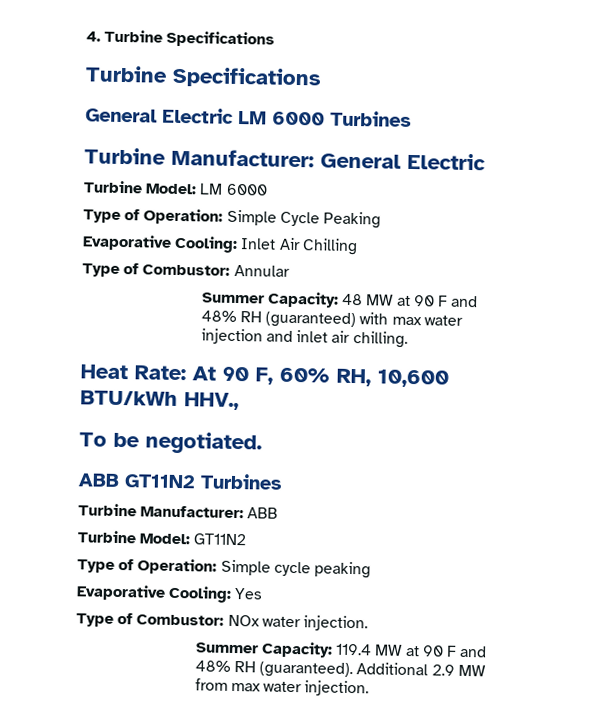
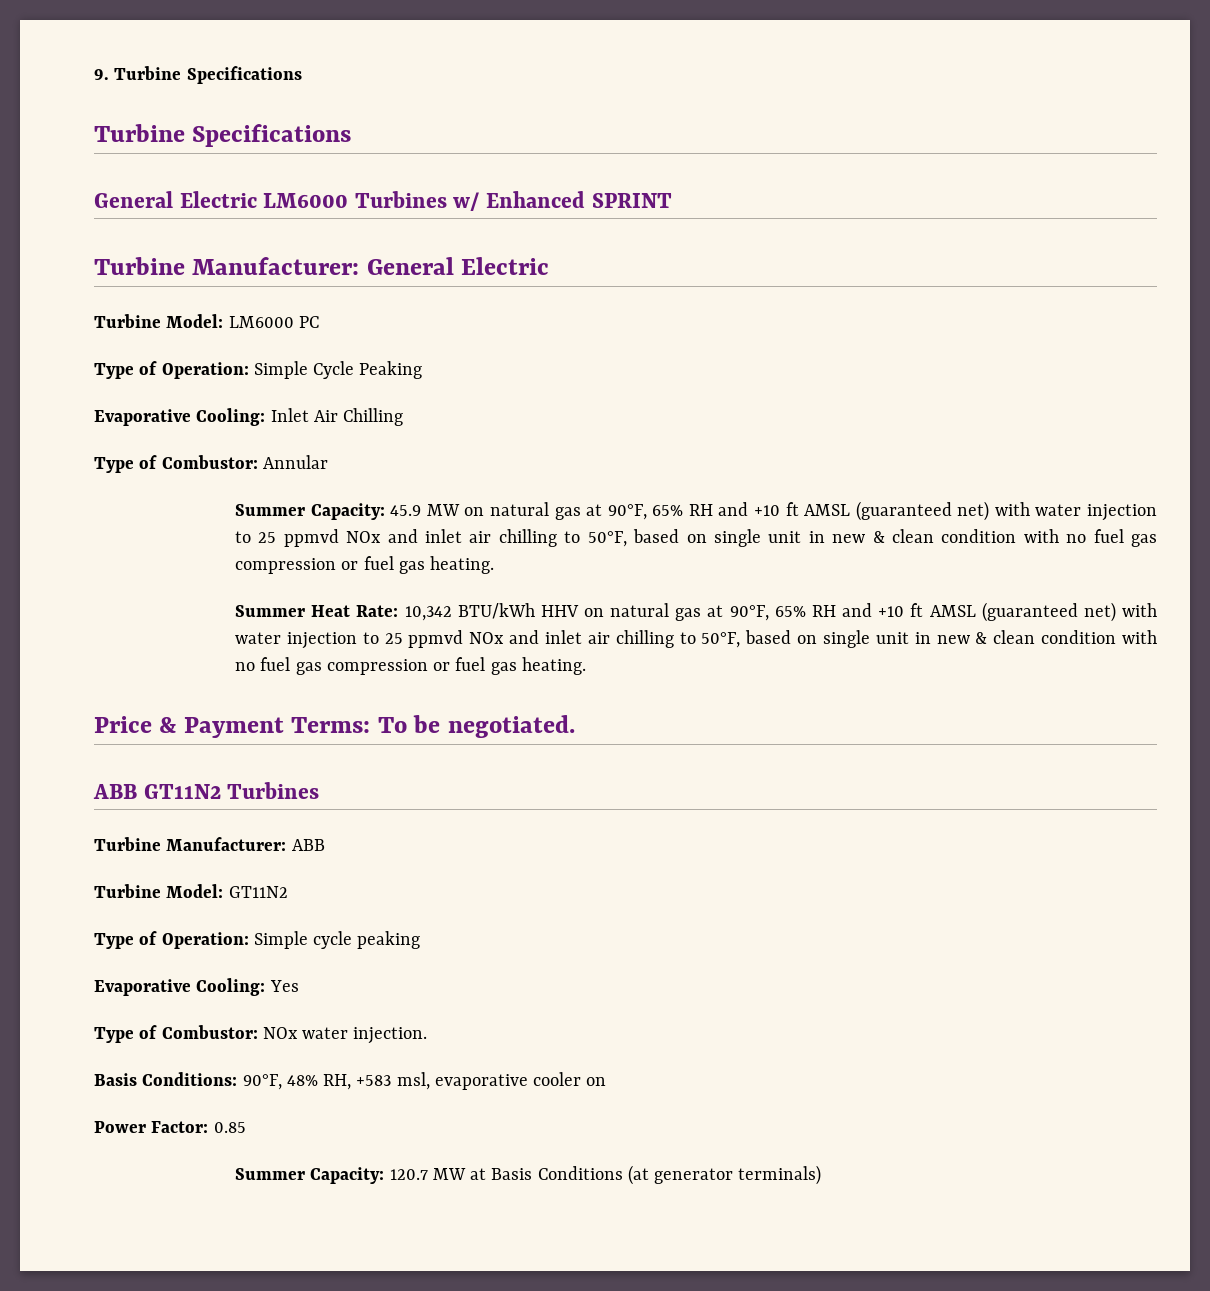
- 4. Turbine Specifications
+ 9. Turbine Specifications
- General Electric LM 6000 Turbines
+ General Electric LM6000 Turbines w/ Enhanced SPRINT
- Turbine Model: LM 6000
+ Turbine Model: LM6000 PC
- Summer Capacity: 48 MW at 90 F and 48% RH (guaranteed) with max water injection and inlet air chilling.
- Heat Rate: At 90 F, 60% RH, 10,600 BTU/kWh HHV.,
- To be negotiated.
+ Summer Capacity: 45.9 MW on natural gas at 90°F, 65% RH and +10 ft AMSL (guaranteed net) with water injection to 25 ppmvd NOx and inlet air chilling to 50°F, based on single unit in new & clean condition with no fuel gas compression or fuel gas heating.
+ Summer Heat Rate: 10,342 BTU/kWh HHV on natural gas at 90°F, 65% RH and +10 ft AMSL (guaranteed net) with water injection to 25 ppmvd NOx and inlet air chilling to 50°F, based on single unit in new & clean condition with no fuel gas compression or fuel gas heating.
+ Price & Payment Terms: To be negotiated.
- Summer Capacity: 119.4 MW at 90 F and 48% RH (guaranteed). Additional 2.9 MW from max water injection.
+ Basis Conditions: 90°F, 48% RH, +583 msl, evaporative cooler on
+ Power Factor: 0.85
+ Summer Capacity: 120.7 MW at Basis Conditions (at generator terminals)

